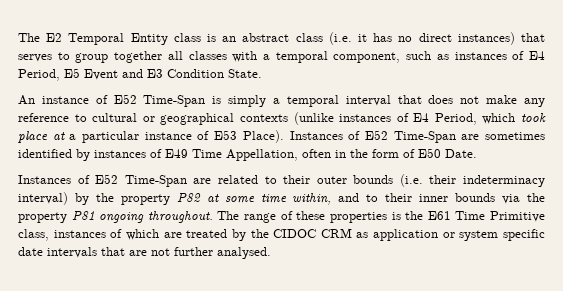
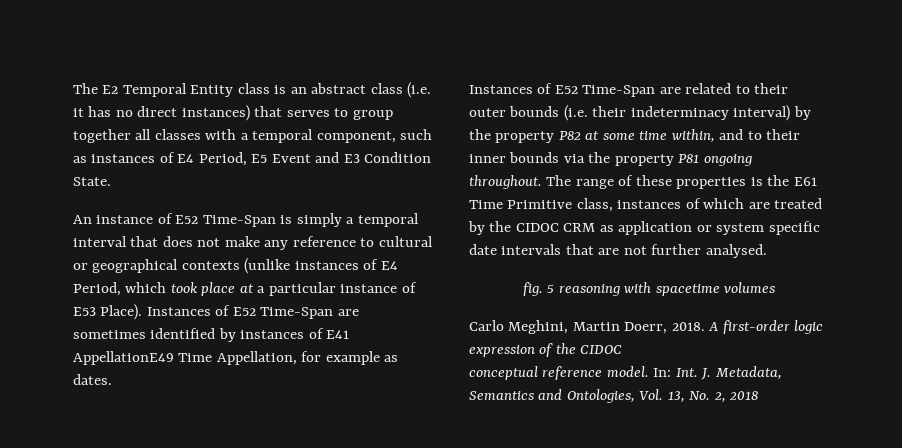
- Instances of E52 Time-Span are sometimes identified by instances of E49 Time Appellation, often in the form of E50 Date.
+ Instances of E52 Time-Span are sometimes identified by instances of E41 AppellationE49 Time Appellation, for example as dates.
+ fig. 5 reasoning with spacetime volumes
+ Carlo Meghini, Martin Doerr, 2018. A first-order logic expression of the CIDOC
+ conceptual reference model. In: Int. J. Metadata, Semantics and Ontologies, Vol. 13, No. 2, 2018

